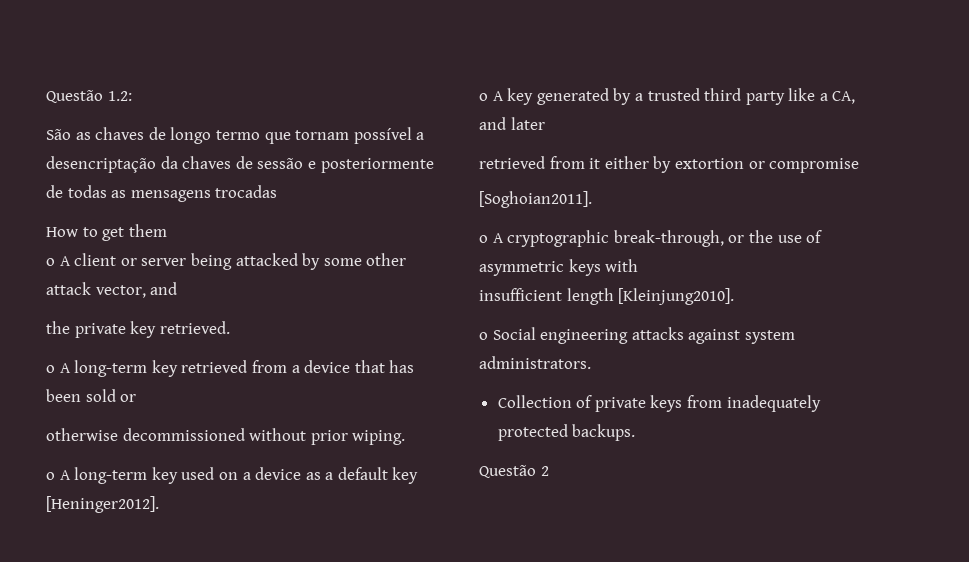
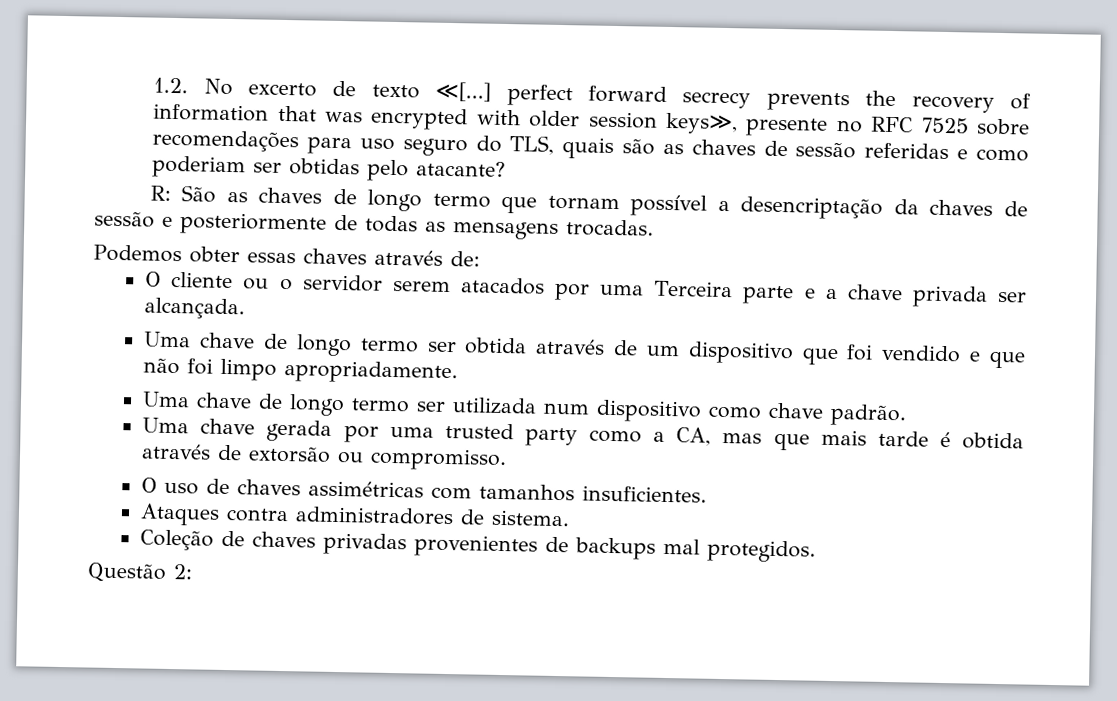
- Questão 1.2:
- São as chaves de longo termo que tornam possível a desencriptação da chaves de sessão e posteriormente de todas as mensagens trocadas
- How to get them
- o A client or server being attacked by some other attack vector, and
- the private key retrieved.
- o A long-term key retrieved from a device that has been sold or
- otherwise decommissioned without prior wiping.
- o A long-term key used on a device as a default key [Heninger2012].
- o A key generated by a trusted third party like a CA, and later
- retrieved from it either by extortion or compromise
- [Soghoian2011].
- o A cryptographic break-through, or the use of asymmetric keys with
- insufficient length [Kleinjung2010].
- o Social engineering attacks against system administrators.
- Collection of private keys from inadequately protected backups.
- Questão 2
+ 1.2. No excerto de texto ≪[...] perfect forward secrecy prevents the recovery of information that was encrypted with older session keys≫, presente no RFC 7525 sobre recomendações para uso seguro do TLS, quais são as chaves de sessão referidas e como poderiam ser obtidas pelo atacante?
+ R: São as chaves de longo termo que tornam possível a desencriptação da chaves de sessão e posteriormente de todas as mensagens trocadas.
+ Podemos obter essas chaves através de:
+ O cliente ou o servidor serem atacados por uma Terceira parte e a chave privada ser alcançada.
+ Uma chave de longo termo ser obtida através de um dispositivo que foi vendido e que não foi limpo apropriadamente.
+ Uma chave de longo termo ser utilizada num dispositivo como chave padrão.
+ Uma chave gerada por uma trusted party como a CA, mas que mais tarde é obtida através de extorsão ou compromisso.
+ O uso de chaves assimétricas com tamanhos insuficientes.
+ Ataques contra administradores de sistema.
+ Coleção de chaves privadas provenientes de backups mal protegidos.
+ Questão 2:

